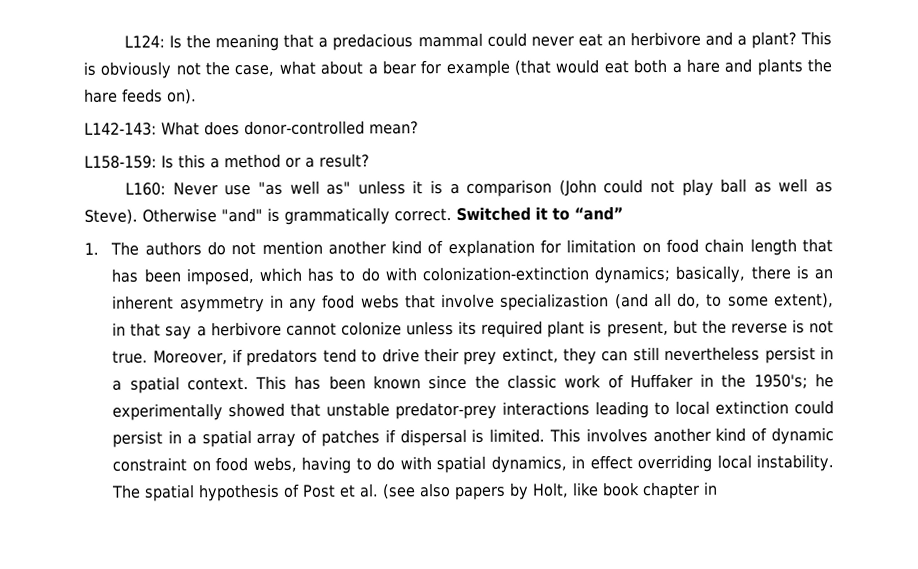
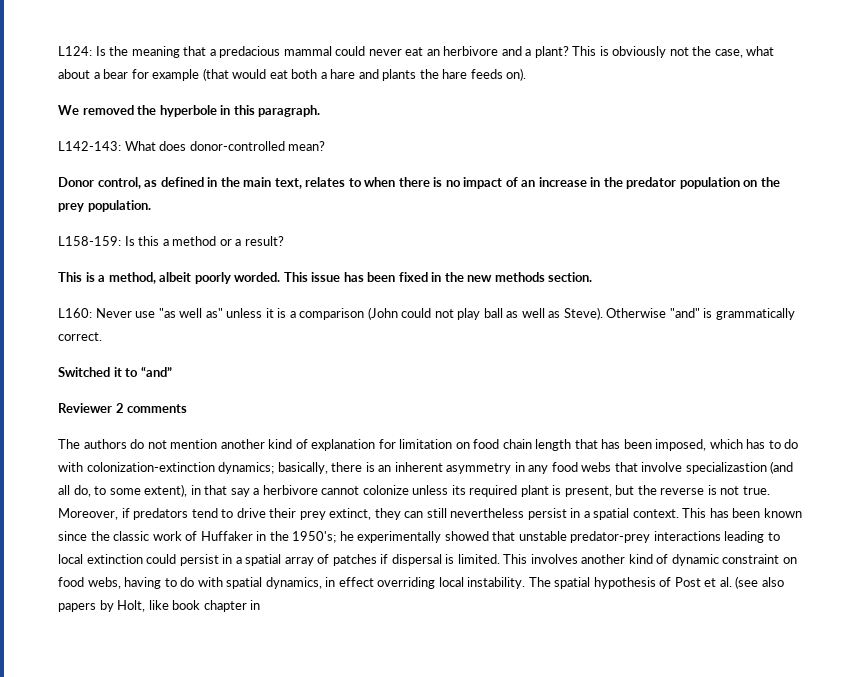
+ We removed the hyperbole in this paragraph.
+ Donor control, as defined in the main text, relates to when there is no impact of an increase in the predator population on the prey population.
+ This is a method, albeit poorly worded. This issue has been fixed in the new methods section.
- Otherwise "and" is grammatically correct. Switched it to “and”
+ Otherwise "and" is grammatically correct.
+ Switched it to “and”
- 1. The authors do not mention another kind of explanation for limitation on food chain length that has been imposed, which has to do with colonization-extinction dynamics;
+ Reviewer 2 comments
+ The authors do not mention another kind of explanation for limitation on food chain length that has been imposed, which has to do with colonization-extinction dynamics;

